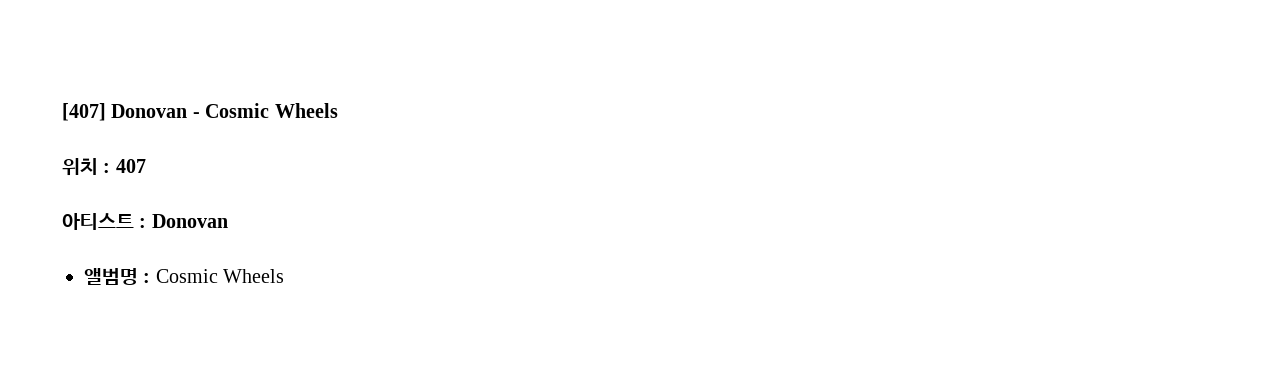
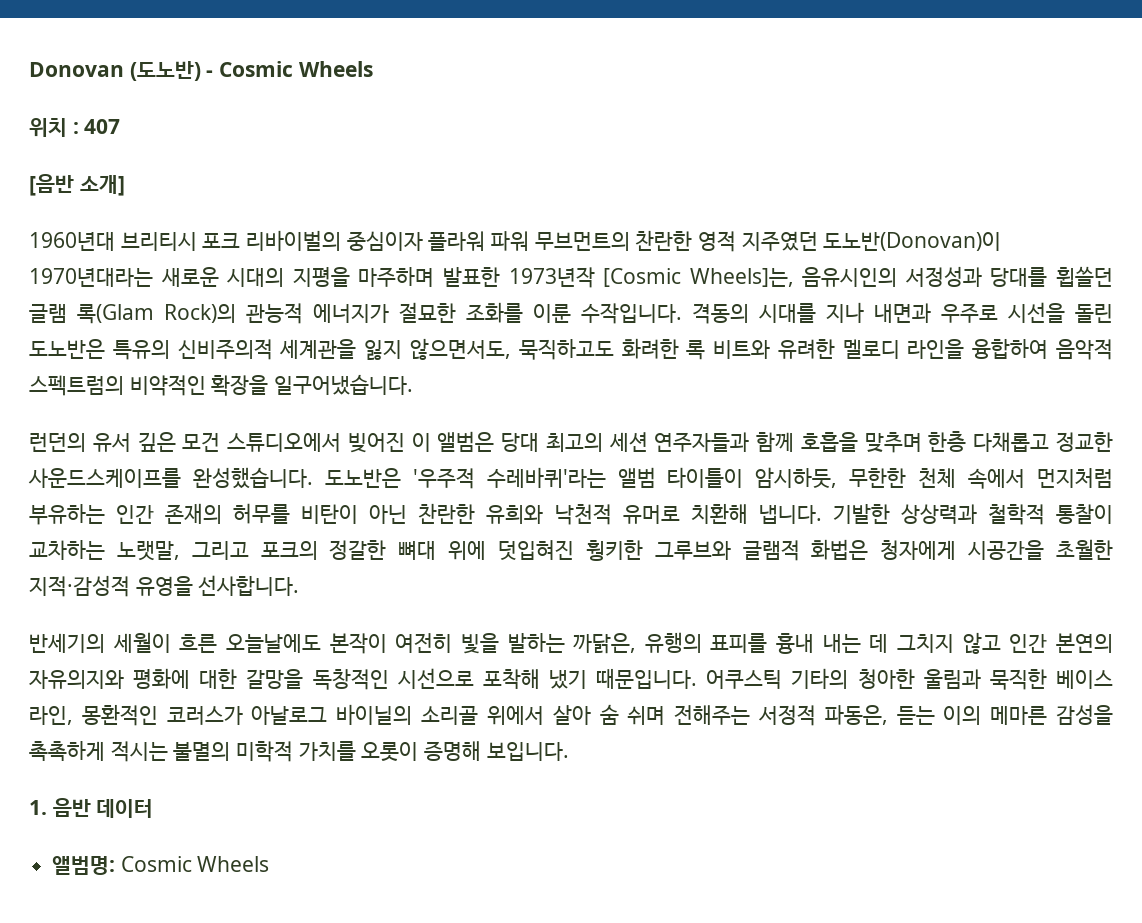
- [407] Donovan - Cosmic Wheels
+ Donovan (도노반) - Cosmic Wheels
- 아티스트 : Donovan
- 앨범명 : Cosmic Wheels
+ [음반 소개]
+ 1960년대 브리티시 포크 리바이벌의 중심이자 플라워 파워 무브먼트의 찬란한 영적 지주였던 도노반(Donovan)이 1970년대라는 새로운 시대의 지평을 마주하며 발표한 1973년작 [Cosmic Wheels]는, 음유시인의 서정성과 당대를 휩쓸던 글램 록(Glam Rock)의 관능적 에너지가 절묘한 조화를 이룬 수작입니다. 격동의 시대를 지나 내면과 우주로 시선을 돌린 도노반은 특유의 신비주의적 세계관을 잃지 않으면서도, 묵직하고도 화려한 록 비트와 유려한 멜로디 라인을 융합하여 음악적 스펙트럼의 비약적인 확장을 일구어냈습니다.
+ 런던의 유서 깊은 모건 스튜디오에서 빚어진 이 앨범은 당대 최고의 세션 연주자들과 함께 호흡을 맞추며 한층 다채롭고 정교한 사운드스케이프를 완성했습니다. 도노반은 '우주적 수레바퀴'라는 앨범 타이틀이 암시하듯, 무한한 천체 속에서 먼지처럼 부유하는 인간 존재의 허무를 비탄이 아닌 찬란한 유희와 낙천적 유머로 치환해 냅니다. 기발한 상상력과 철학적 통찰이 교차하는 노랫말, 그리고 포크의 정갈한 뼈대 위에 덧입혀진 훵키한 그루브와 글램적 화법은 청자에게 시공간을 초월한 지적·감성적 유영을 선사합니다.
+ 반세기의 세월이 흐른 오늘날에도 본작이 여전히 빛을 발하는 까닭은, 유행의 표피를 흉내 내는 데 그치지 않고 인간 본연의 자유의지와 평화에 대한 갈망을 독창적인 시선으로 포착해 냈기 때문입니다. 어쿠스틱 기타의 청아한 울림과 묵직한 베이스 라인, 몽환적인 코러스가 아날로그 바이닐의 소리골 위에서 살아 숨 쉬며 전해주는 서정적 파동은, 듣는 이의 메마른 감성을 촉촉하게 적시는 불멸의 미학적 가치를 오롯이 증명해 보입니다.
+ 1. 음반 데이터
+ 앨범명: Cosmic Wheels

